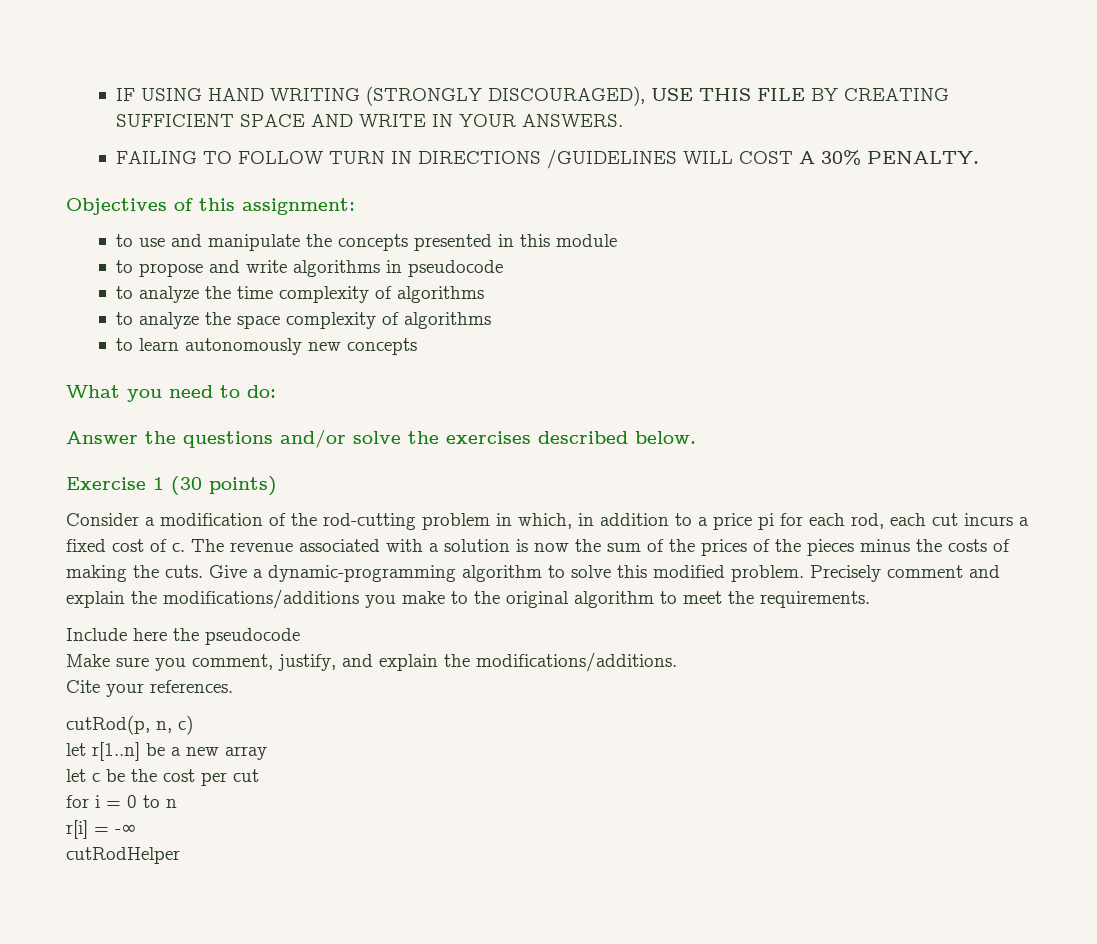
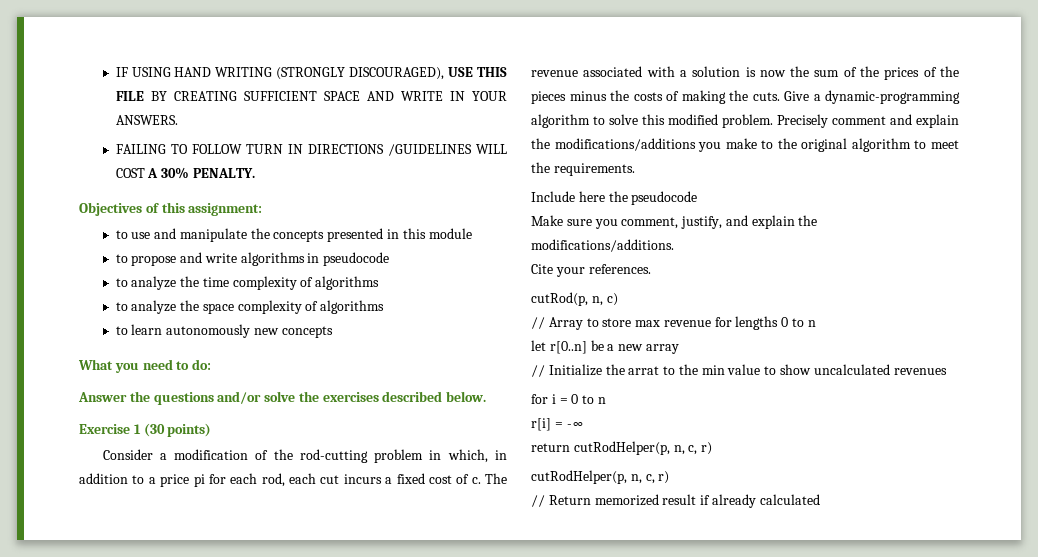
- let r[1..n] be a new array
+ // Array to store max revenue for lengths 0 to n
+ let r[0..n] be a new array
- let c be the cost per cut
+ // Initialize the arrat to the min value to show uncalculated revenues
- cutRodHelper
+ return cutRodHelper(p, n, c, r)
+ cutRodHelper(p, n, c, r)
+ // Return memorized result if already calculated

